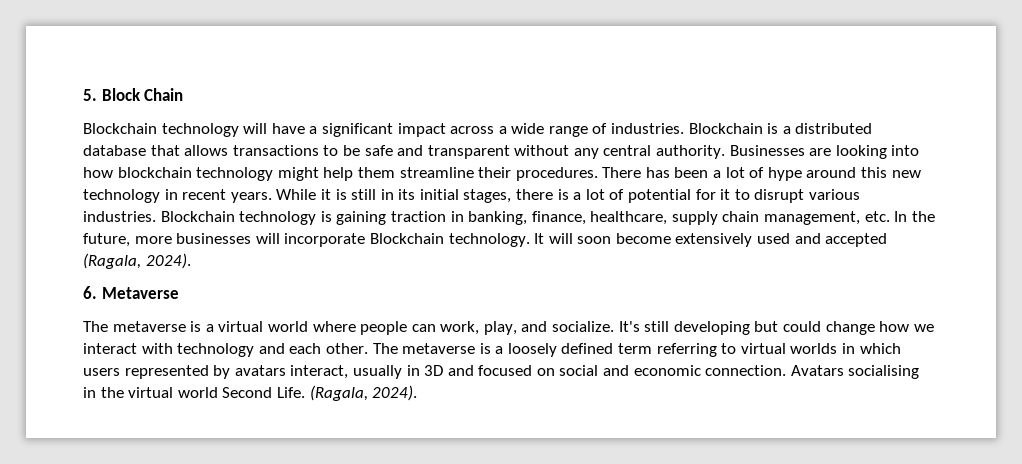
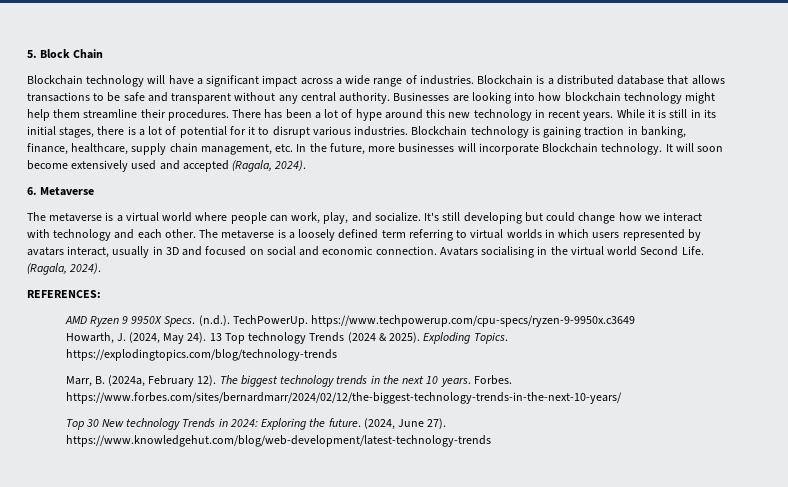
+ REFERENCES:
+ AMD Ryzen 9 9950X Specs. (n.d.). TechPowerUp. https://www.techpowerup.com/cpu-specs/ryzen-9-9950x.c3649
+ Howarth, J. (2024, May 24). 13 Top technology Trends (2024 & 2025). Exploding Topics. https://explodingtopics.com/blog/technology-trends
+ Marr, B. (2024a, February 12). The biggest technology trends in the next 10 years. Forbes. https://www.forbes.com/sites/bernardmarr/2024/02/12/the-biggest-technology-trends-in-the-next-10-years/
+ Top 30 New technology Trends in 2024: Exploring the future. (2024, June 27). https://www.knowledgehut.com/blog/web-development/latest-technology-trends

